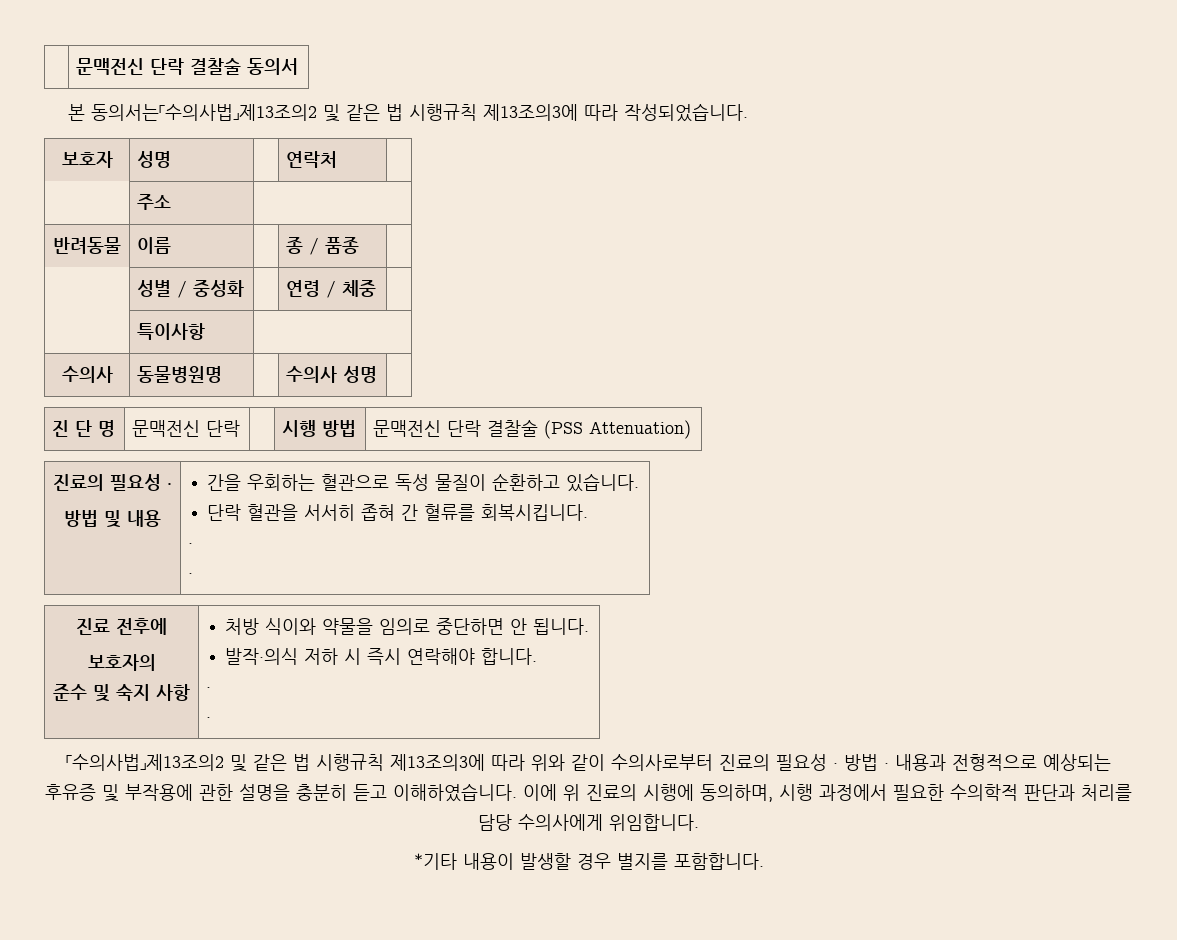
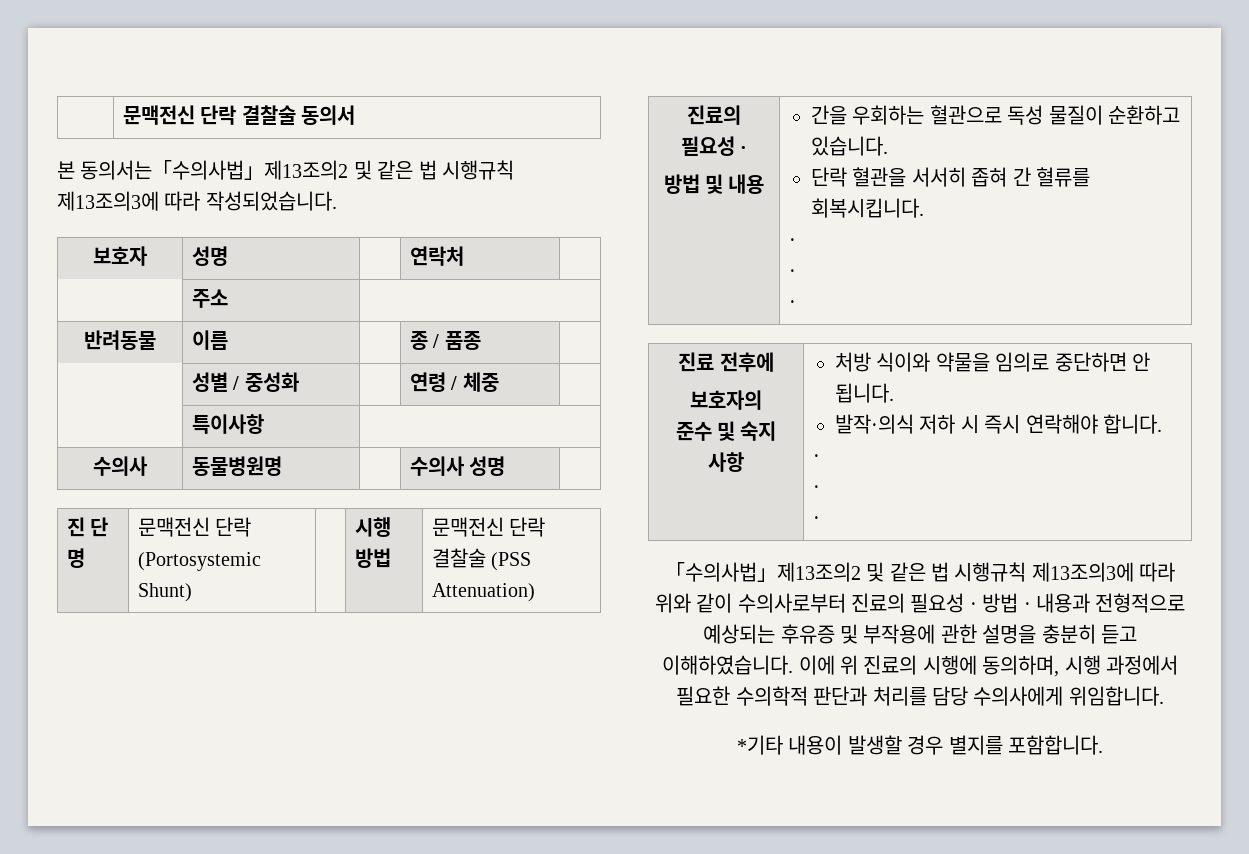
- 진 단 명 | 문맥전신 단락 | | 시행 방법 | 문맥전신 단락 결찰술 (PSS Attenuation)
+ 진 단 명 | 문맥전신 단락 (Portosystemic Shunt) | | 시행 방법 | 문맥전신 단락 결찰술 (PSS Attenuation)
  진료의 필요성 ·
  방법 및 내용 | 간을 우회하는 혈관으로 독성 물질이 순환하고 있습니다.
  단락 혈관을 서서히 좁혀 간 혈류를 회복시킵니다.
+ ·
  진료 전후에
  보호자의
  준수 및 숙지 사항 | 처방 식이와 약물을 임의로 중단하면 안 됩니다.
  발작·의식 저하 시 즉시 연락해야 합니다.
+ ·

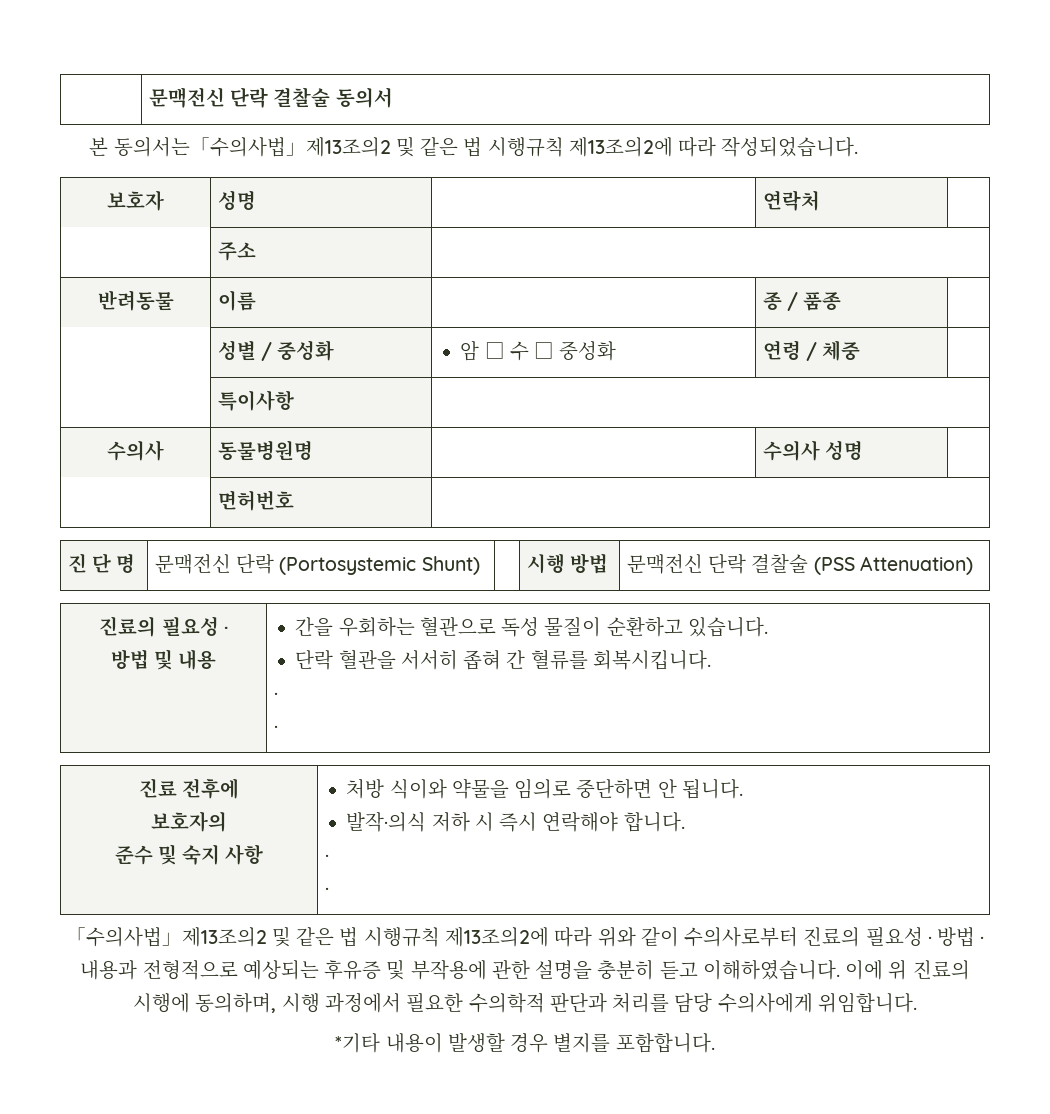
- 본 동의서는「수의사법」제13조의2 및 같은 법 시행규칙 제13조의3에 따라 작성되었습니다.
+ 본 동의서는「수의사법」제13조의2 및 같은 법 시행규칙 제13조의2에 따라 작성되었습니다.
- | 성별 / 중성화 | | 연령 / 체중 |
+ | 성별 / 중성화 | 암 □ 수 □ 중성화 | 연령 / 체중 |
+ | 면허번호 |
  진 단 명 | 문맥전신 단락 (Portosystemic Shunt) | | 시행 방법 | 문맥전신 단락 결찰술 (PSS Attenuation)
  진료의 필요성 ·
  방법 및 내용 | 간을 우회하는 혈관으로 독성 물질이 순환하고 있습니다.
  단락 혈관을 서서히 좁혀 간 혈류를 회복시킵니다.
- ·
  진료 전후에
  보호자의
  준수 및 숙지 사항 | 처방 식이와 약물을 임의로 중단하면 안 됩니다.
  발작·의식 저하 시 즉시 연락해야 합니다.
  ·
  ·
- ·
- 「수의사법」제13조의2 및 같은 법 시행규칙 제13조의3에 따라 위와 같이 수의사로부터 진료의 필요성 · 방법 · 내용과 전형적으로 예상되는 후유증 및 부작용에 관한 설명을 충분히 듣고 이해하였습니다.
+ 「수의사법」제13조의2 및 같은 법 시행규칙 제13조의2에 따라 위와 같이 수의사로부터 진료의 필요성 · 방법 · 내용과 전형적으로 예상되는 후유증 및 부작용에 관한 설명을 충분히 듣고 이해하였습니다.

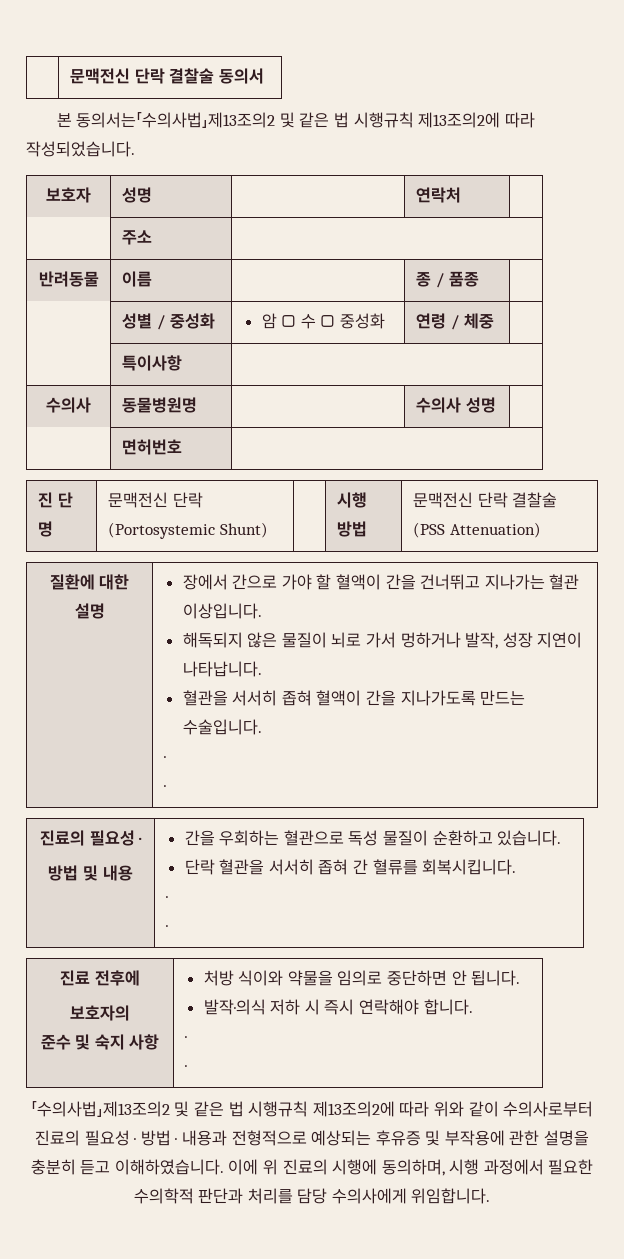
+ 질환에 대한 설명 | 장에서 간으로 가야 할 혈액이 간을 건너뛰고 지나가는 혈관 이상입니다.
+ 해독되지 않은 물질이 뇌로 가서 멍하거나 발작, 성장 지연이 나타납니다.
+ 혈관을 서서히 좁혀 혈액이 간을 지나가도록 만드는 수술입니다.
+ ·
+ ·
- *기타 내용이 발생할 경우 별지를 포함합니다.

